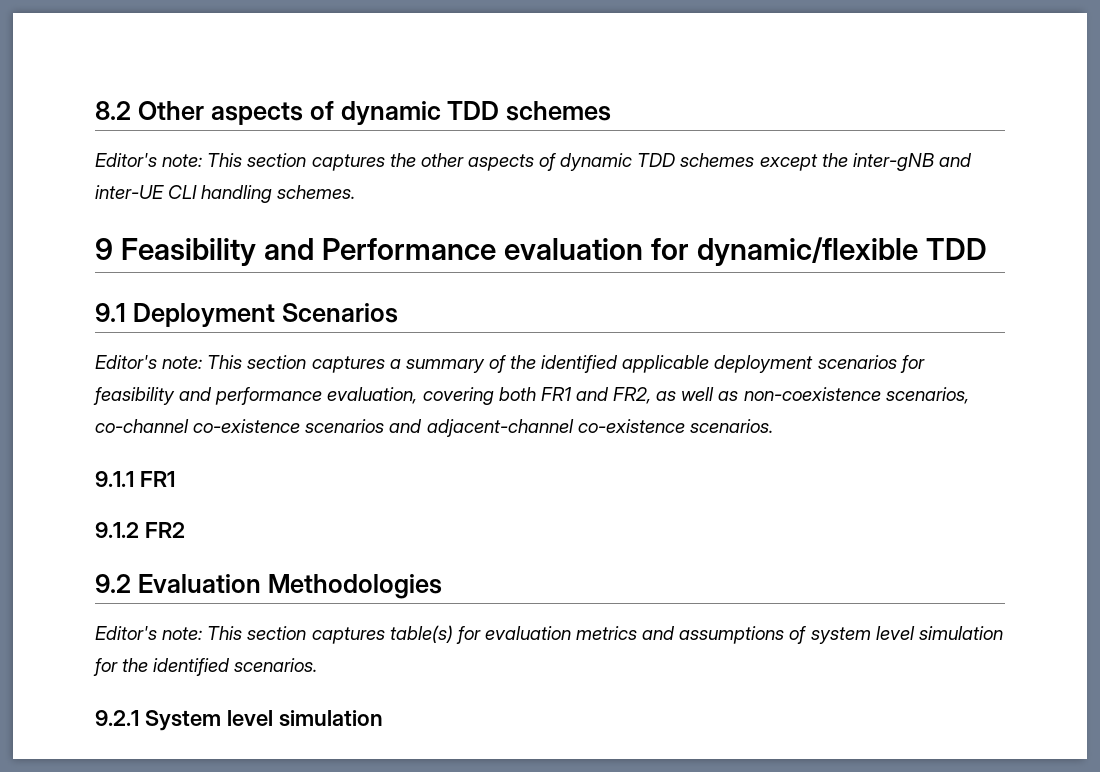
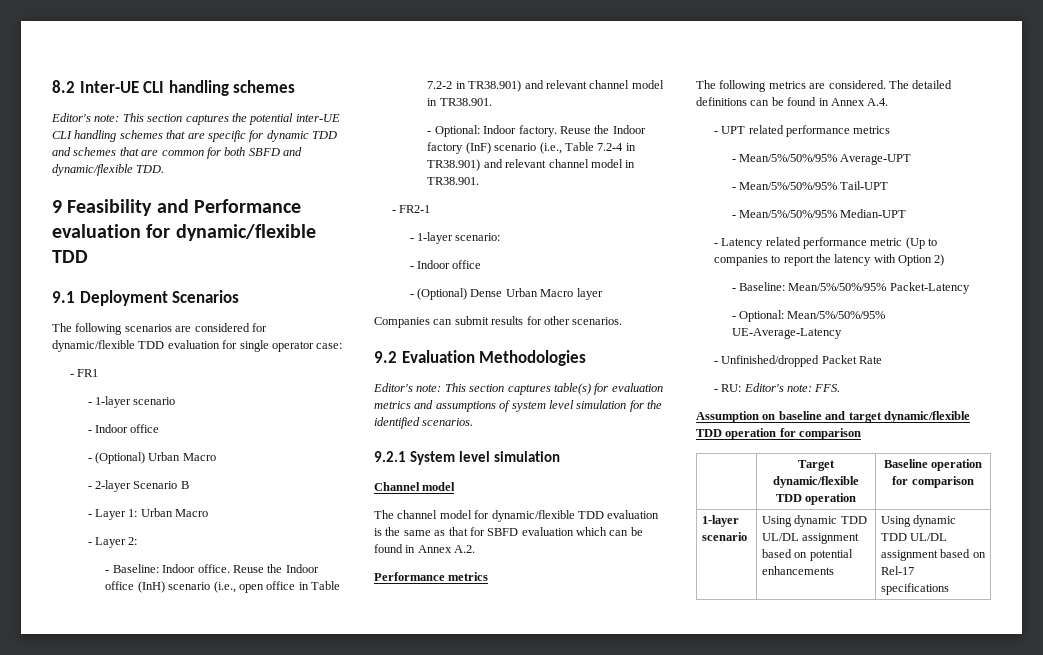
- 8.2 Other aspects of dynamic TDD schemes
+ 8.2 Inter-UE CLI handling schemes
- Editor's note: This section captures the other aspects of dynamic TDD schemes except the inter-gNB and inter-UE CLI handling schemes.
+ Editor's note: This section captures the potential inter-UE CLI handling schemes that are specific for dynamic TDD and schemes that are common for both SBFD and dynamic/flexible TDD.
- Editor's note: This section captures a summary of the identified applicable deployment scenarios for feasibility and performance evaluation, covering both FR1 and FR2, as well as non-coexistence scenarios, co-channel co-existence scenarios and adjacent-channel co-existence scenarios.
- 9.1.1 FR1
- 9.1.2 FR2
+ The following scenarios are considered for dynamic/flexible TDD evaluation for single operator case:
+ - FR1
+ - 1-layer scenario
+ - Indoor office
+ - (Optional) Urban Macro
+ - 2-layer Scenario B
+ - Layer 1: Urban Macro
+ - Layer 2:
+ - Baseline: Indoor office. Reuse the Indoor office (InH) scenario (i.e., open office in Table 7.2-2 in TR38.901) and relevant channel model in TR38.901.
+ - Optional: Indoor factory. Reuse the Indoor factory (InF) scenario (i.e., Table 7.2-4 in TR38.901) and relevant channel model in TR38.901.
+ - FR2-1
+ - 1-layer scenario:
+ - Indoor office
+ - (Optional) Dense Urban Macro layer
+ Companies can submit results for other scenarios.
+ Channel model
+ The channel model for dynamic/flexible TDD evaluation is the same as that for SBFD evaluation which can be found in Annex A.2.
+ Performance metrics
+ The following metrics are considered. The detailed definitions can be found in Annex A.4.
+ - UPT related performance metrics
+ - Mean/5%/50%/95% Average-UPT
+ - Mean/5%/50%/95% Tail-UPT
+ - Mean/5%/50%/95% Median-UPT
+ - Latency related performance metric (Up to companies to report the latency with Option 2)
+ - Baseline: Mean/5%/50%/95% Packet-Latency
+ - Optional: Mean/5%/50%/95% UE-Average-Latency
+ - Unfinished/dropped Packet Rate
+ - RU: Editor's note: FFS.
+ Assumption on baseline and target dynamic/flexible TDD operation for comparison
+ | Target dynamic/flexible TDD operation | Baseline operation for comparison
+ 1-layer scenario | Using dynamic TDD UL/DL assignment based on potential enhancements | Using dynamic TDD UL/DL assignment based on Rel-17 specifications

